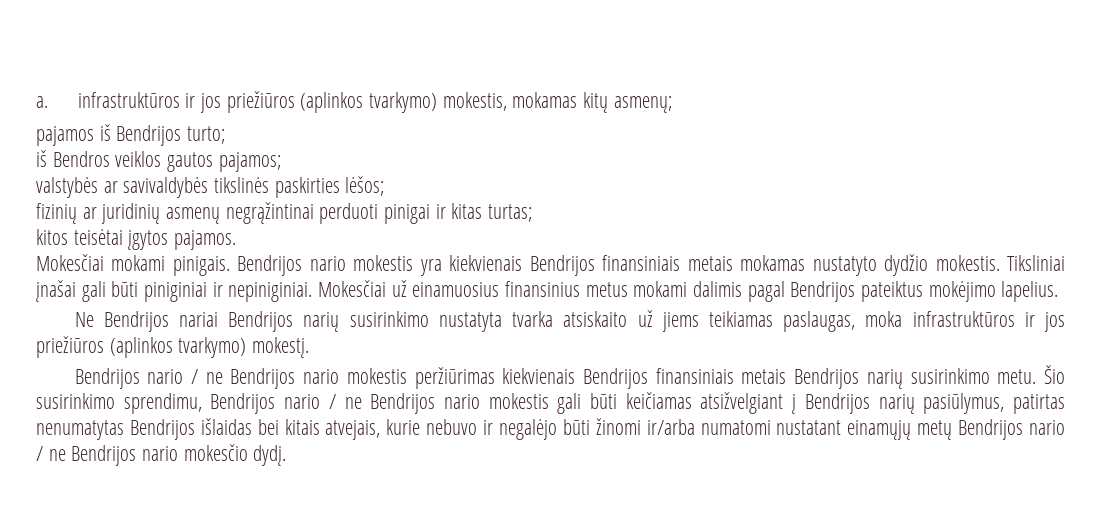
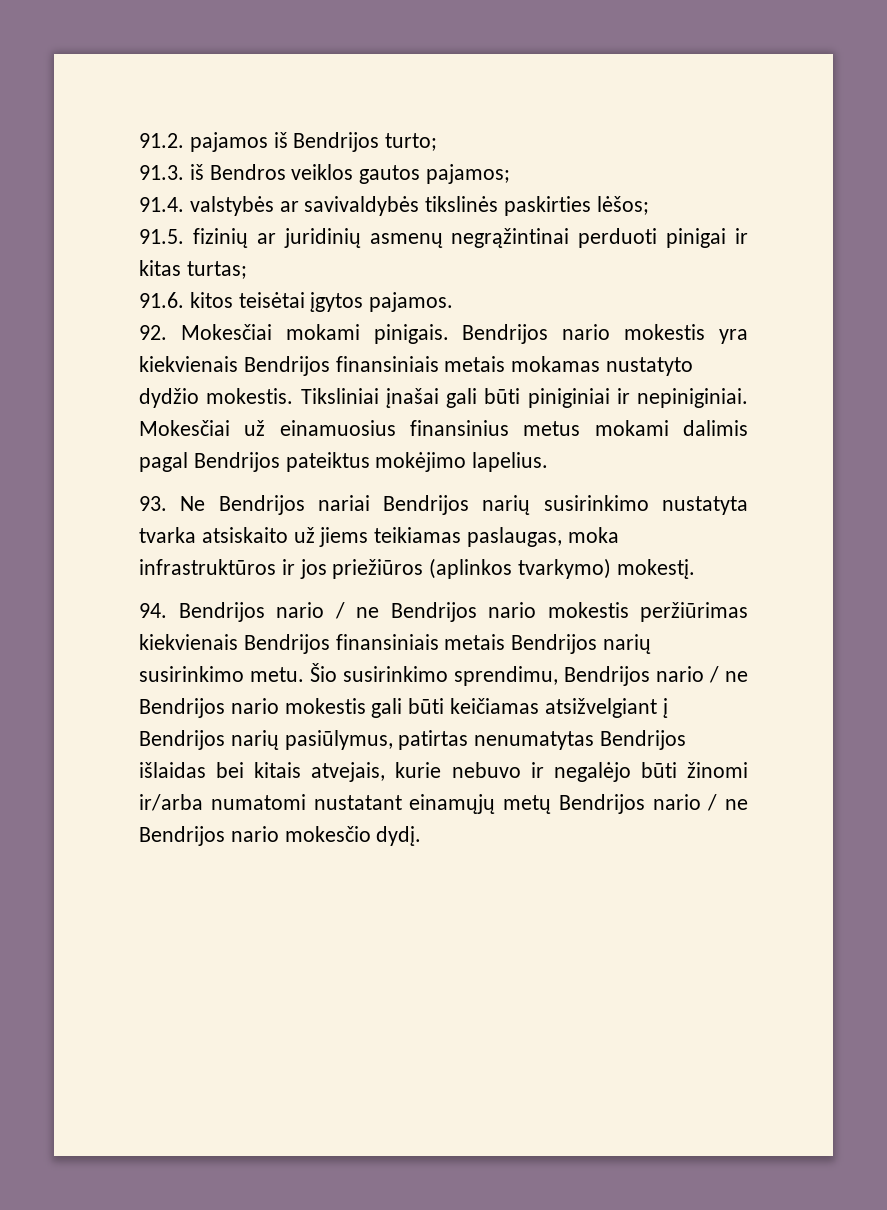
- a. infrastruktūros ir jos priežiūros (aplinkos tvarkymo) mokestis, mokamas kitų asmenų;
- pajamos iš Bendrijos turto;
+ 91.2. pajamos iš Bendrijos turto;
- iš Bendros veiklos gautos pajamos;
+ 91.3. iš Bendros veiklos gautos pajamos;
- valstybės ar savivaldybės tikslinės paskirties lėšos;
+ 91.4. valstybės ar savivaldybės tikslinės paskirties lėšos;
- fizinių ar juridinių asmenų negrąžintinai perduoti pinigai ir kitas turtas;
+ 91.5. fizinių ar juridinių asmenų negrąžintinai perduoti pinigai ir kitas turtas;
- kitos teisėtai įgytos pajamos.
+ 91.6. kitos teisėtai įgytos pajamos.
- Mokesčiai mokami pinigais.
+ 92. Mokesčiai mokami pinigais.
- Ne Bendrijos nariai Bendrijos narių susirinkimo nustatyta tvarka atsiskaito už jiems teikiamas paslaugas, moka infrastruktūros ir jos priežiūros (aplinkos tvarkymo) mokestį.
+ 93. Ne Bendrijos nariai Bendrijos narių susirinkimo nustatyta tvarka atsiskaito už jiems teikiamas paslaugas, moka infrastruktūros ir jos priežiūros (aplinkos tvarkymo) mokestį.
- Bendrijos nario / ne Bendrijos nario mokestis peržiūrimas kiekvienais Bendrijos finansiniais metais Bendrijos narių susirinkimo metu.
+ 94. Bendrijos nario / ne Bendrijos nario mokestis peržiūrimas kiekvienais Bendrijos finansiniais metais Bendrijos narių susirinkimo metu.

